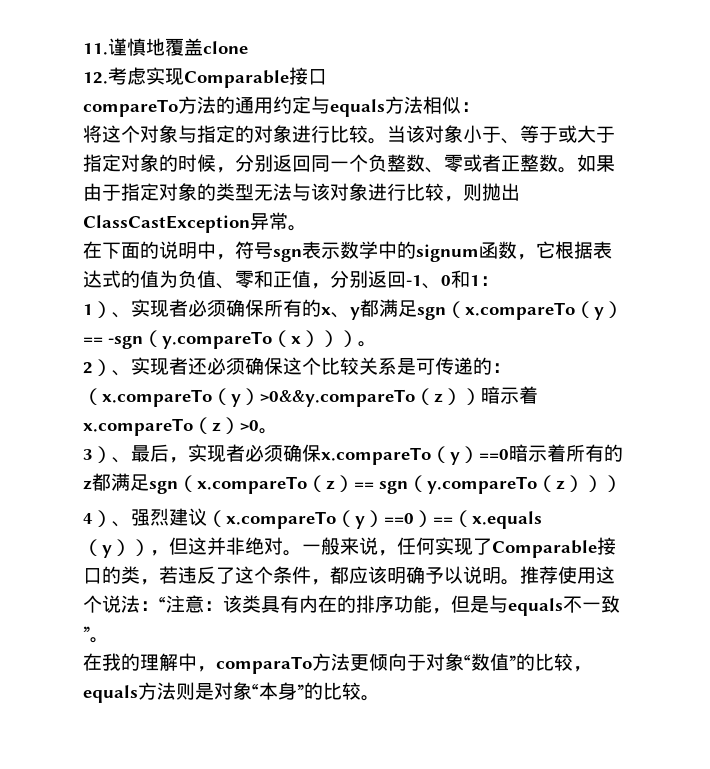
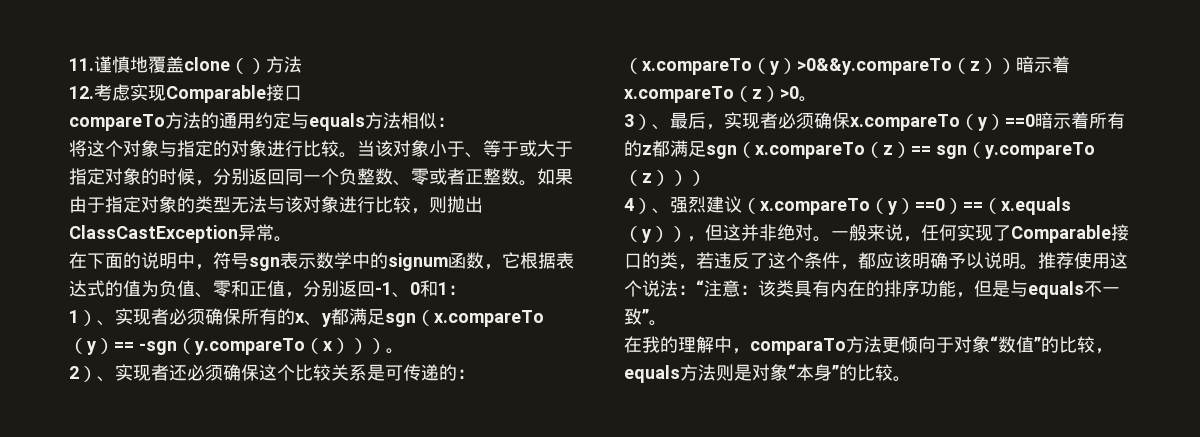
- 11.谨慎地覆盖clone
+ 11.谨慎地覆盖clone（）方法

